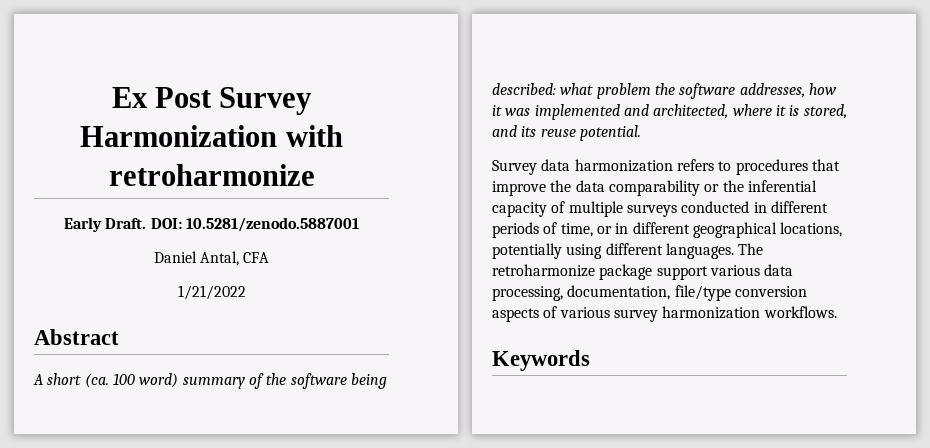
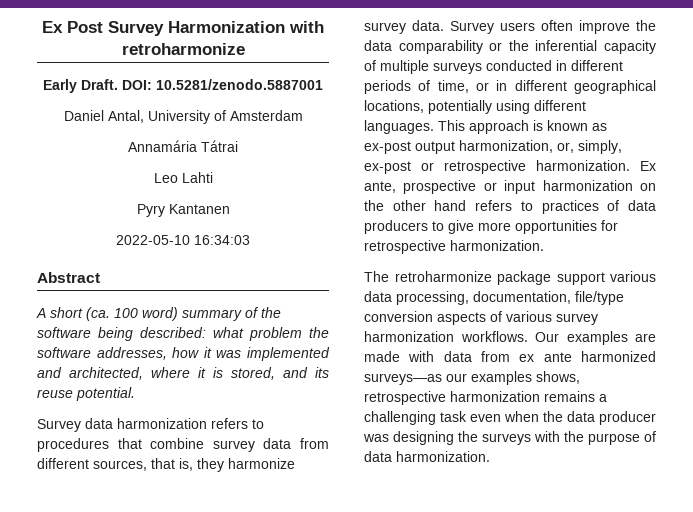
- Daniel Antal, CFA
- 1/21/2022
+ Daniel Antal, University of Amsterdam
+ Annamária Tátrai
+ Leo Lahti
+ Pyry Kantanen
+ 2022-05-10 16:34:03
- Survey data harmonization refers to procedures that improve the data comparability or the inferential capacity of multiple surveys conducted in different periods of time, or in different geographical locations, potentially using different languages. The retroharmonize package support various data processing, documentation, file/type conversion aspects of various survey harmonization workflows.
- Keywords
+ Survey data harmonization refers to procedures that combine survey data from different sources, that is, they harmonize survey data. Survey users often improve the data comparability or the inferential capacity of multiple surveys conducted in different periods of time, or in different geographical locations, potentially using different languages. This approach is known as ex-post output harmonization, or, simply, ex-post or retrospective harmonization. Ex ante, prospective or input harmonization on the other hand refers to practices of data producers to give more opportunities for retrospective harmonization.
+ The retroharmonize package support various data processing, documentation, file/type conversion aspects of various survey harmonization workflows. Our examples are made with data from ex ante harmonized surveys—as our examples shows, retrospective harmonization remains a challenging task even when the data producer was designing the surveys with the purpose of data harmonization.

